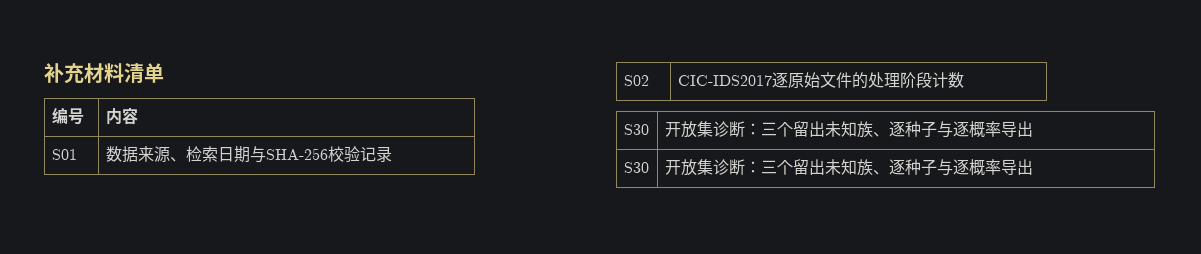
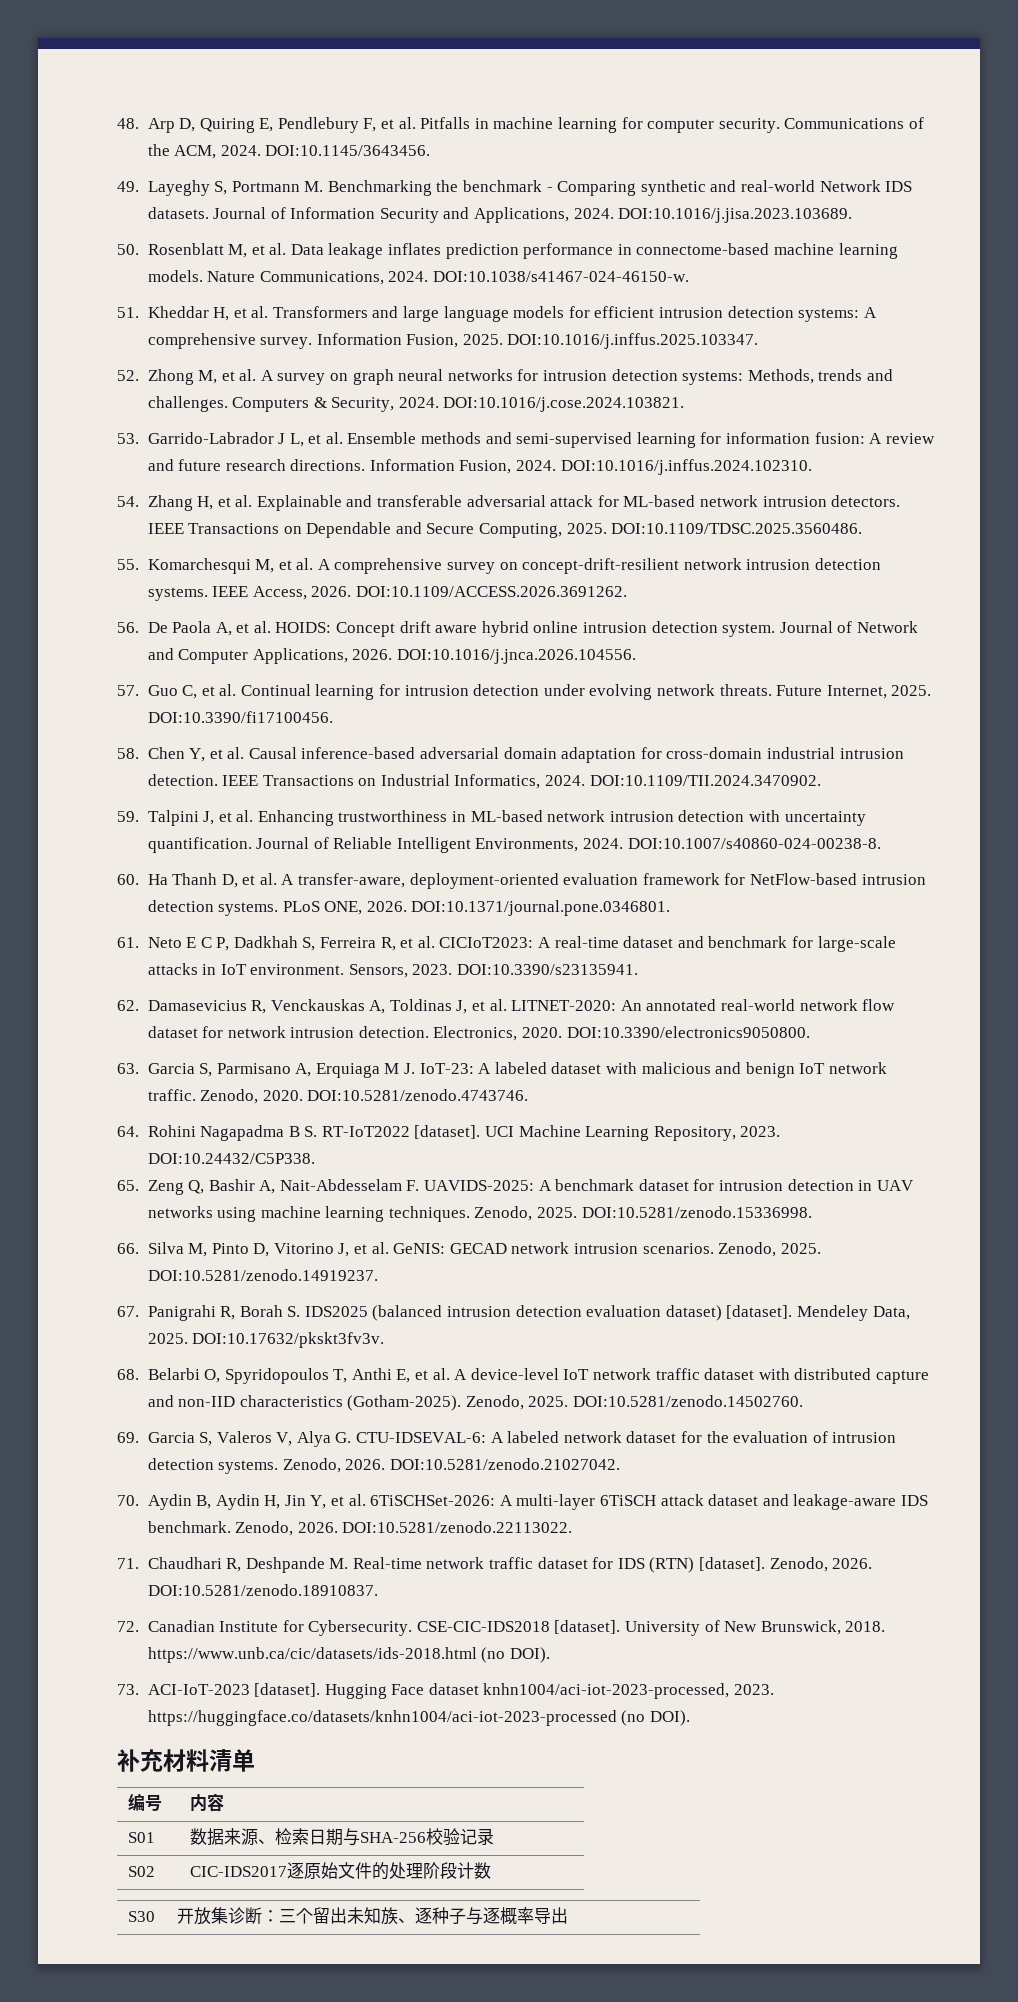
+ 48. Arp D, Quiring E, Pendlebury F, et al. Pitfalls in machine learning for computer security. Communications of the ACM, 2024. DOI:10.1145/3643456.
+ 49. Layeghy S, Portmann M. Benchmarking the benchmark - Comparing synthetic and real-world Network IDS datasets. Journal of Information Security and Applications, 2024. DOI:10.1016/j.jisa.2023.103689.
+ 50. Rosenblatt M, et al. Data leakage inflates prediction performance in connectome-based machine learning models. Nature Communications, 2024. DOI:10.1038/s41467-024-46150-w.
+ 51. Kheddar H, et al. Transformers and large language models for efficient intrusion detection systems: A comprehensive survey. Information Fusion, 2025. DOI:10.1016/j.inffus.2025.103347.
+ 52. Zhong M, et al. A survey on graph neural networks for intrusion detection systems: Methods, trends and challenges. Computers & Security, 2024. DOI:10.1016/j.cose.2024.103821.
+ 53. Garrido-Labrador J L, et al. Ensemble methods and semi-supervised learning for information fusion: A review and future research directions. Information Fusion, 2024. DOI:10.1016/j.inffus.2024.102310.
+ 54. Zhang H, et al. Explainable and transferable adversarial attack for ML-based network intrusion detectors. IEEE Transactions on Dependable and Secure Computing, 2025. DOI:10.1109/TDSC.2025.3560486.
+ 55. Komarchesqui M, et al. A comprehensive survey on concept-drift-resilient network intrusion detection systems. IEEE Access, 2026. DOI:10.1109/ACCESS.2026.3691262.
+ 56. De Paola A, et al. HOIDS: Concept drift aware hybrid online intrusion detection system. Journal of Network and Computer Applications, 2026. DOI:10.1016/j.jnca.2026.104556.
+ 57. Guo C, et al. Continual learning for intrusion detection under evolving network threats. Future Internet, 2025. DOI:10.3390/fi17100456.
+ 58. Chen Y, et al. Causal inference-based adversarial domain adaptation for cross-domain industrial intrusion detection. IEEE Transactions on Industrial Informatics, 2024. DOI:10.1109/TII.2024.3470902.
+ 59. Talpini J, et al. Enhancing trustworthiness in ML-based network intrusion detection with uncertainty quantification. Journal of Reliable Intelligent Environments, 2024. DOI:10.1007/s40860-024-00238-8.
+ 60. Ha Thanh D, et al. A transfer-aware, deployment-oriented evaluation framework for NetFlow-based intrusion detection systems. PLoS ONE, 2026. DOI:10.1371/journal.pone.0346801.
+ 61. Neto E C P, Dadkhah S, Ferreira R, et al. CICIoT2023: A real-time dataset and benchmark for large-scale attacks in IoT environment. Sensors, 2023. DOI:10.3390/s23135941.
+ 62. Damasevicius R, Venckauskas A, Toldinas J, et al. LITNET-2020: An annotated real-world network flow dataset for network intrusion detection. Electronics, 2020. DOI:10.3390/electronics9050800.
+ 63. Garcia S, Parmisano A, Erquiaga M J. IoT-23: A labeled dataset with malicious and benign IoT network traffic. Zenodo, 2020. DOI:10.5281/zenodo.4743746.
+ 64. Rohini Nagapadma B S. RT-IoT2022 [dataset]. UCI Machine Learning Repository, 2023. DOI:10.24432/C5P338.
+ 65. Zeng Q, Bashir A, Nait-Abdesselam F. UAVIDS-2025: A benchmark dataset for intrusion detection in UAV networks using machine learning techniques. Zenodo, 2025. DOI:10.5281/zenodo.15336998.
+ 66. Silva M, Pinto D, Vitorino J, et al. GeNIS: GECAD network intrusion scenarios. Zenodo, 2025. DOI:10.5281/zenodo.14919237.
+ 67. Panigrahi R, Borah S. IDS2025 (balanced intrusion detection evaluation dataset) [dataset]. Mendeley Data, 2025. DOI:10.17632/pkskt3fv3v.
+ 68. Belarbi O, Spyridopoulos T, Anthi E, et al. A device-level IoT network traffic dataset with distributed capture and non-IID characteristics (Gotham-2025). Zenodo, 2025. DOI:10.5281/zenodo.14502760.
+ 69. Garcia S, Valeros V, Alya G. CTU-IDSEVAL-6: A labeled network dataset for the evaluation of intrusion detection systems. Zenodo, 2026. DOI:10.5281/zenodo.21027042.
+ 70. Aydin B, Aydin H, Jin Y, et al. 6TiSCHSet-2026: A multi-layer 6TiSCH attack dataset and leakage-aware IDS benchmark. Zenodo, 2026. DOI:10.5281/zenodo.22113022.
+ 71. Chaudhari R, Deshpande M. Real-time network traffic dataset for IDS (RTN) [dataset]. Zenodo, 2026. DOI:10.5281/zenodo.18910837.
+ 72. Canadian Institute for Cybersecurity. CSE-CIC-IDS2018 [dataset]. University of New Brunswick, 2018. https://www.unb.ca/cic/datasets/ids-2018.html (no DOI).
+ 73. ACI-IoT-2023 [dataset]. Hugging Face dataset knhn1004/aci-iot-2023-processed, 2023. https://huggingface.co/datasets/knhn1004/aci-iot-2023-processed (no DOI).
  S02 | CIC-IDS2017逐原始文件的处理阶段计数
- S30 | 开放集诊断：三个留出未知族、逐种子与逐概率导出

